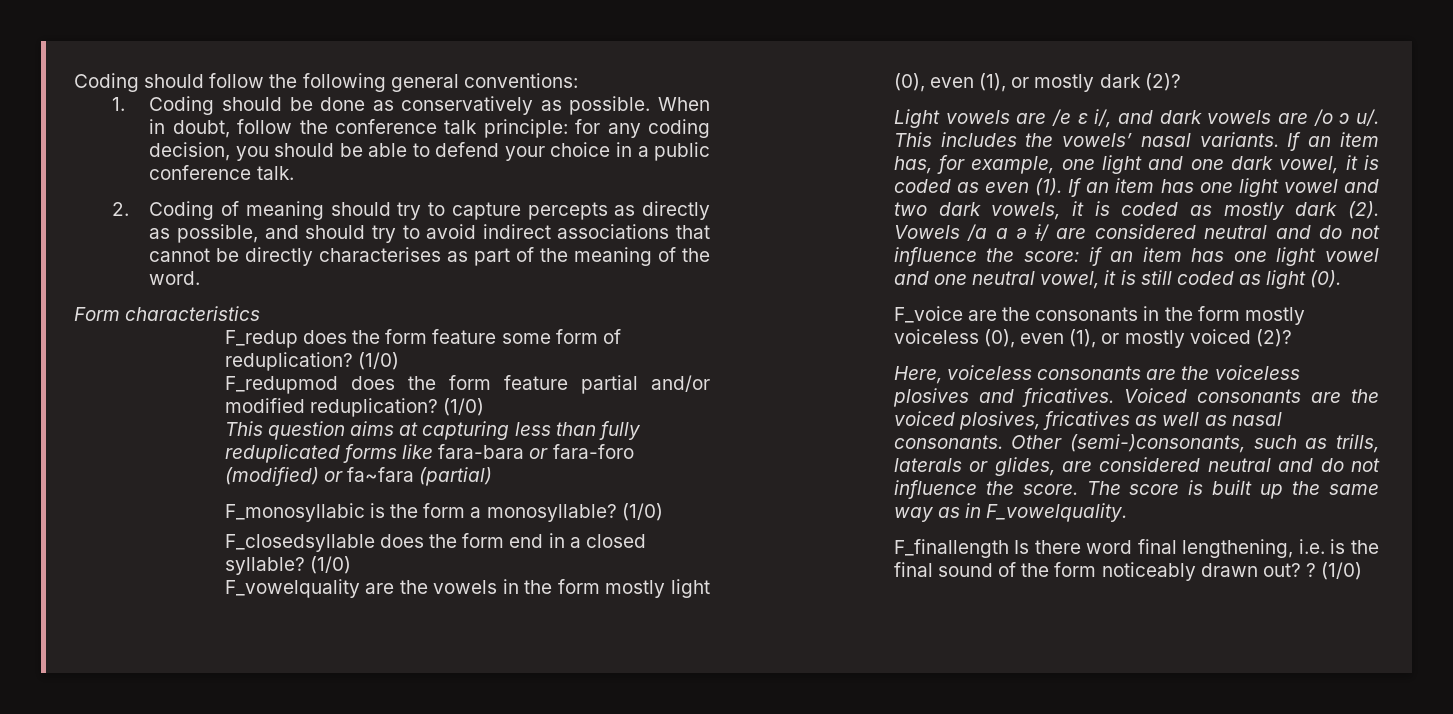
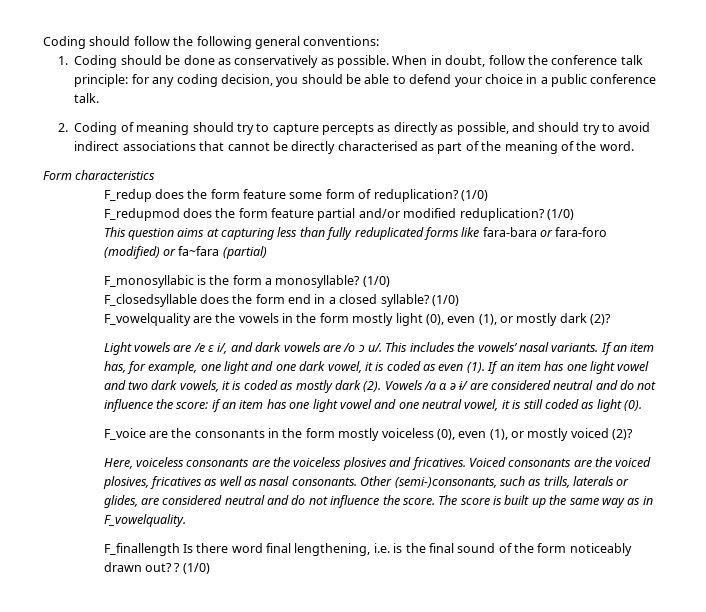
- 2. Coding of meaning should try to capture percepts as directly as possible, and should try to avoid indirect associations that cannot be directly characterises as part of the meaning of the word.
+ 2. Coding of meaning should try to capture percepts as directly as possible, and should try to avoid indirect associations that cannot be directly characterised as part of the meaning of the word.

